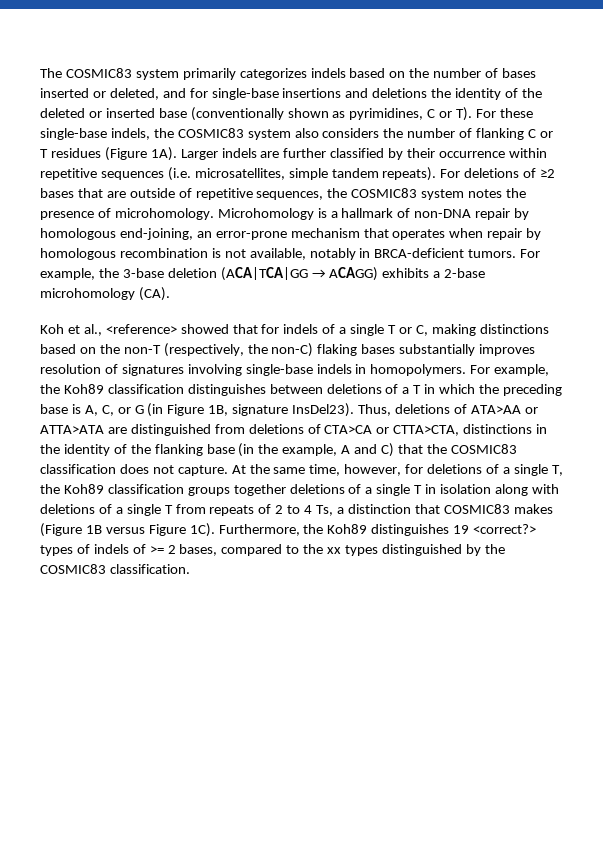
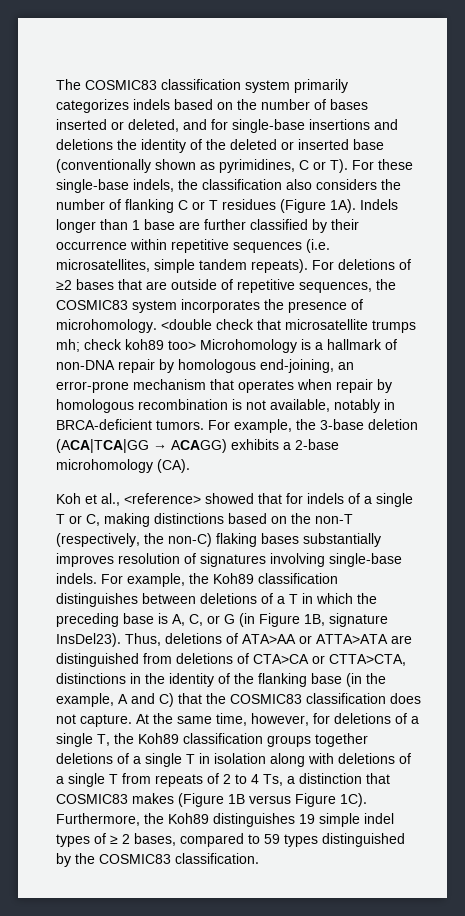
- The COSMIC83 system primarily categorizes indels based on the number of bases inserted or deleted, and for single-base insertions and deletions the identity of the deleted or inserted base (conventionally shown as pyrimidines, C or T). For these single-base indels, the COSMIC83 system also considers the number of flanking C or T residues (Figure 1A).
+ The COSMIC83 classification system primarily categorizes indels based on the number of bases inserted or deleted, and for single-base insertions and deletions the identity of the deleted or inserted base (conventionally shown as pyrimidines, C or T). For these single-base indels, the classification also considers the number of flanking C or T residues (Figure 1A).
- Larger indels are further classified by their occurrence within repetitive sequences (i.e. microsatellites, simple tandem repeats).
+ Indels longer than 1 base are further classified by their occurrence within repetitive sequences (i.e. microsatellites, simple tandem repeats).
- For deletions of ≥2 bases that are outside of repetitive sequences, the COSMIC83 system notes the presence of microhomology.
+ For deletions of ≥2 bases that are outside of repetitive sequences, the COSMIC83 system incorporates the presence of microhomology.
- Microhomology is a hallmark of non-DNA repair by homologous end-joining, an error-prone mechanism that operates when repair by homologous recombination is not available, notably in BRCA-deficient tumors.
+ <double check that microsatellite trumps mh; check koh89 too> Microhomology is a hallmark of non-DNA repair by homologous end-joining, an error-prone mechanism that operates when repair by homologous recombination is not available, notably in BRCA-deficient tumors.
- Koh et al., <reference> showed that for indels of a single T or C, making distinctions based on the non-T (respectively, the non-C) flaking bases substantially improves resolution of signatures involving single-base indels in homopolymers.
+ Koh et al., <reference> showed that for indels of a single T or C, making distinctions based on the non-T (respectively, the non-C) flaking bases substantially improves resolution of signatures involving single-base indels.
- Furthermore, the Koh89 distinguishes 19 <correct?> types of indels of >= 2 bases, compared to the xx types distinguished by the COSMIC83 classification.
+ Furthermore, the Koh89 distinguishes 19 simple indel types of ≥ 2 bases, compared to 59 types distinguished by the COSMIC83 classification.

